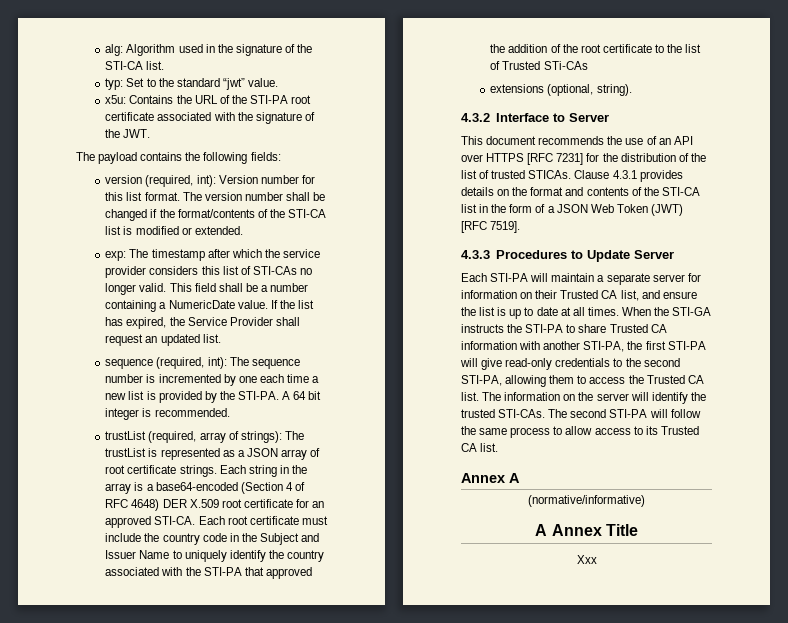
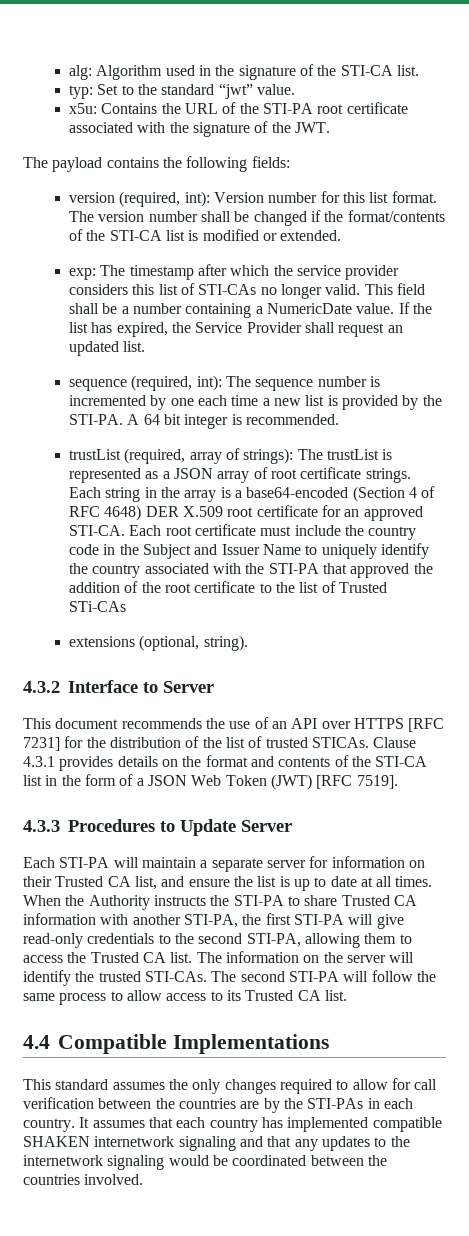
- When the STI-GA instructs the STI-PA to share Trusted CA information with another STI-PA, the first STI-PA will give read-only credentials to the second STI-PA, allowing them to access the Trusted CA list.
+ When the Authority instructs the STI-PA to share Trusted CA information with another STI-PA, the first STI-PA will give read-only credentials to the second STI-PA, allowing them to access the Trusted CA list.
- Annex A
- (normative/informative)
- A Annex Title
- Xxx
+ 4.4 Compatible Implementations
+ This standard assumes the only changes required to allow for call verification between the countries are by the STI-PAs in each country. It assumes that each country has implemented compatible SHAKEN internetwork signaling and that any updates to the internetwork signaling would be coordinated between the countries involved.

